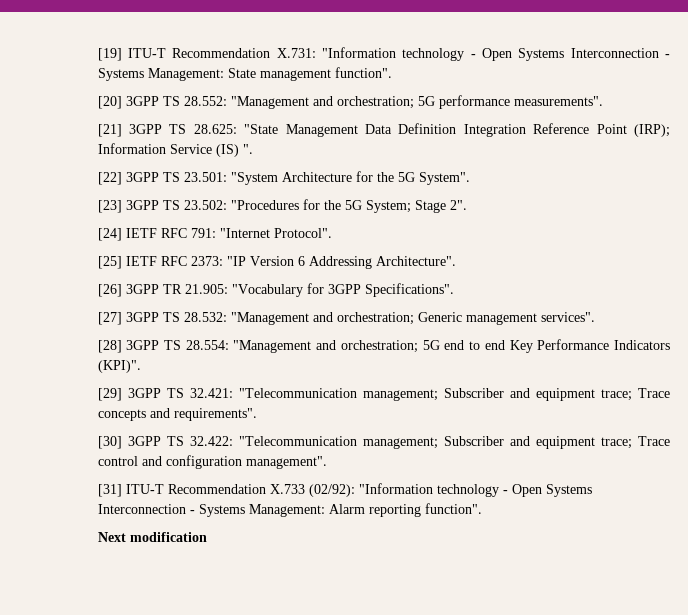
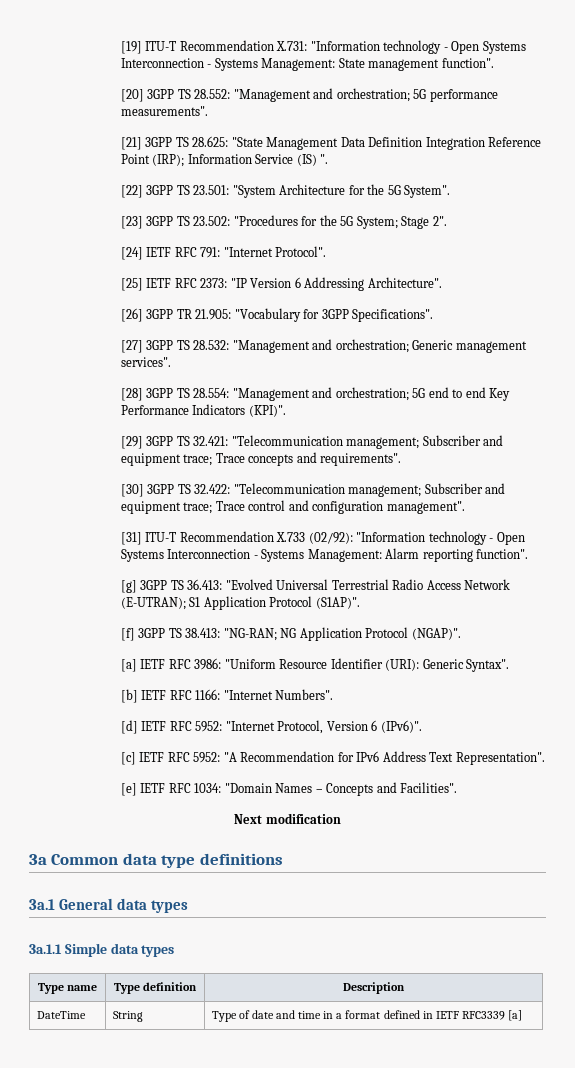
+ [g] 3GPP TS 36.413: "Evolved Universal Terrestrial Radio Access Network (E-UTRAN); S1 Application Protocol (S1AP)".
+ [f] 3GPP TS 38.413: "NG-RAN; NG Application Protocol (NGAP)".
+ [a] IETF RFC 3986: "Uniform Resource Identifier (URI): Generic Syntax".
+ [b] IETF RFC 1166: "Internet Numbers".
+ [d] IETF RFC 5952: "Internet Protocol, Version 6 (IPv6)".
+ [c] IETF RFC 5952: "A Recommendation for IPv6 Address Text Representation".
+ [e] IETF RFC 1034: "Domain Names – Concepts and Facilities".
  Next modification
+ 3a Common data type definitions
+ 3a.1 General data types
+ 3a.1.1 Simple data types
+ Type name | Type definition | Description
+ DateTime | String | Type of date and time in a format defined in IETF RFC3339 [a]

